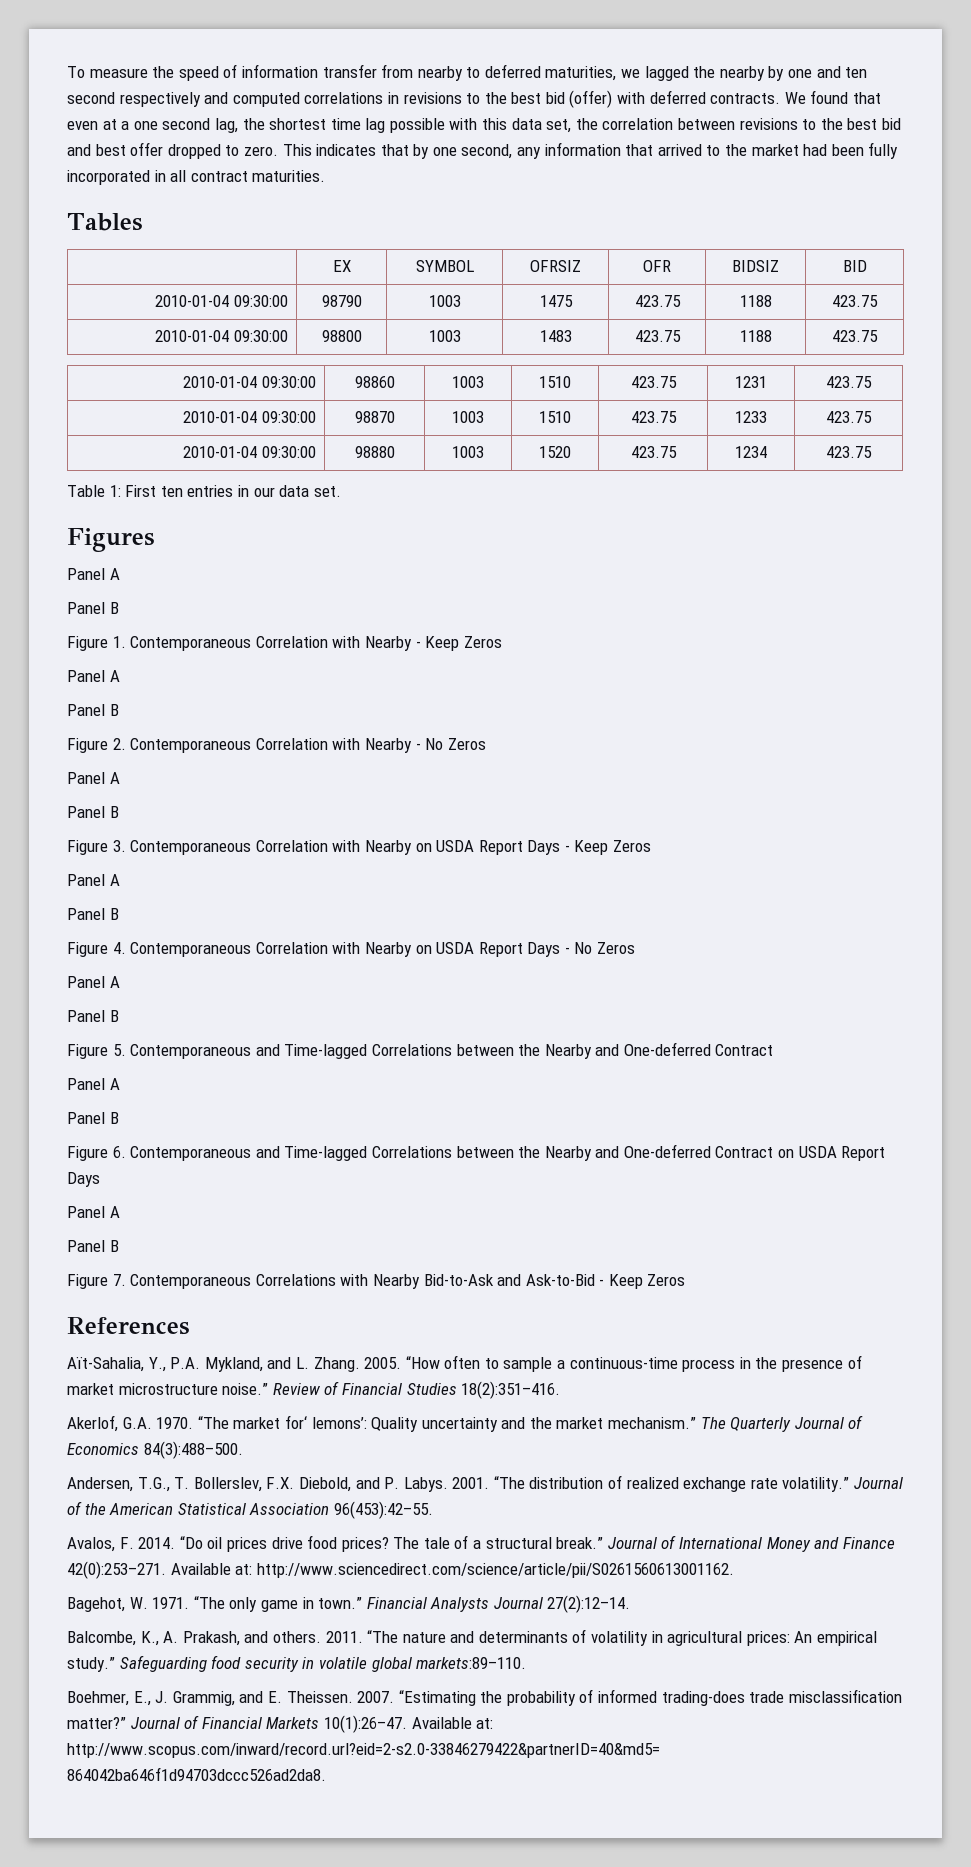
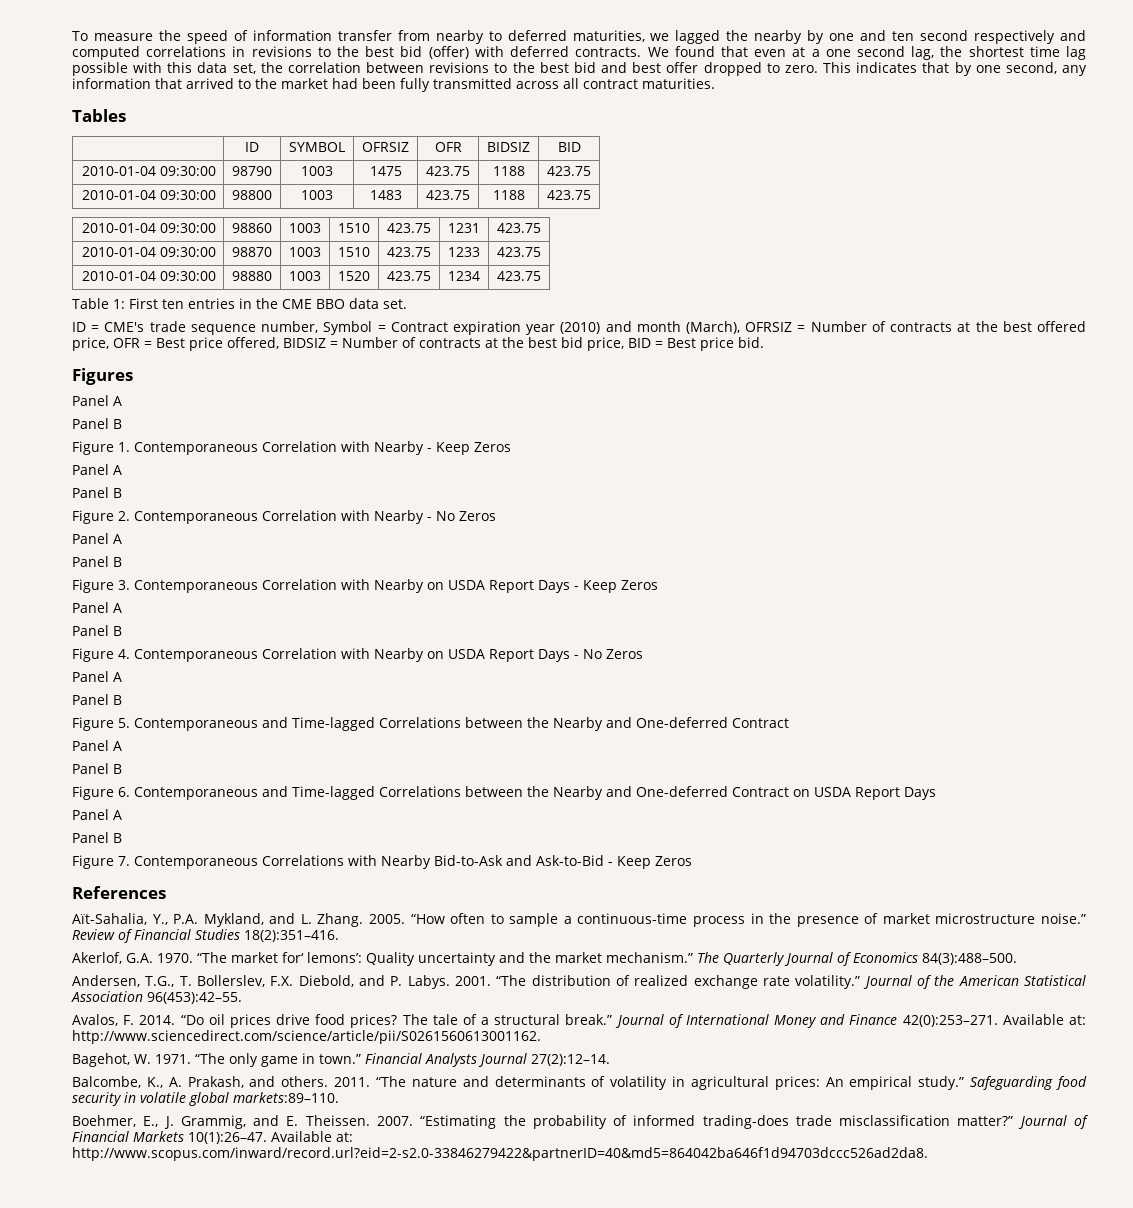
- This indicates that by one second, any information that arrived to the market had been fully incorporated in all contract maturities.
+ This indicates that by one second, any information that arrived to the market had been fully transmitted across all contract maturities.
- | EX | SYMBOL | OFRSIZ | OFR | BIDSIZ | BID
+ | ID | SYMBOL | OFRSIZ | OFR | BIDSIZ | BID
- Table 1: First ten entries in our data set.
+ Table 1: First ten entries in the CME BBO data set.
+ ID = CME's trade sequence number, Symbol = Contract expiration year (2010) and month (March), OFRSIZ = Number of contracts at the best offered price, OFR = Best price offered, BIDSIZ = Number of contracts at the best bid price, BID = Best price bid.

